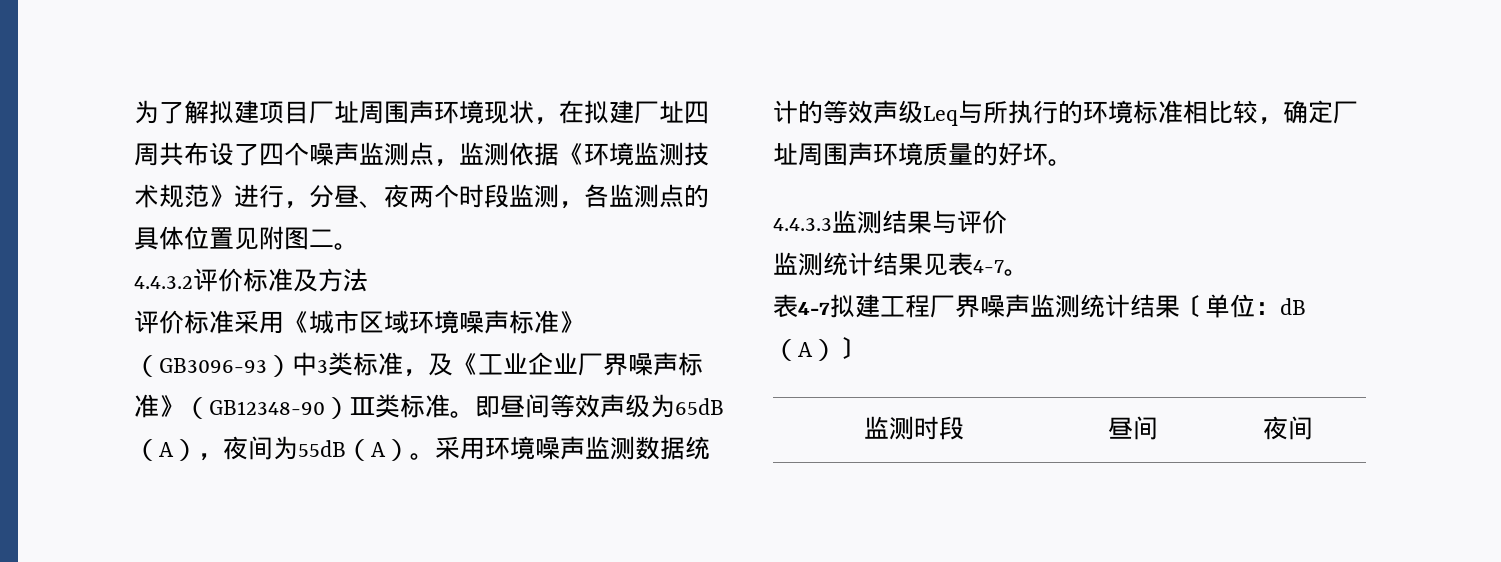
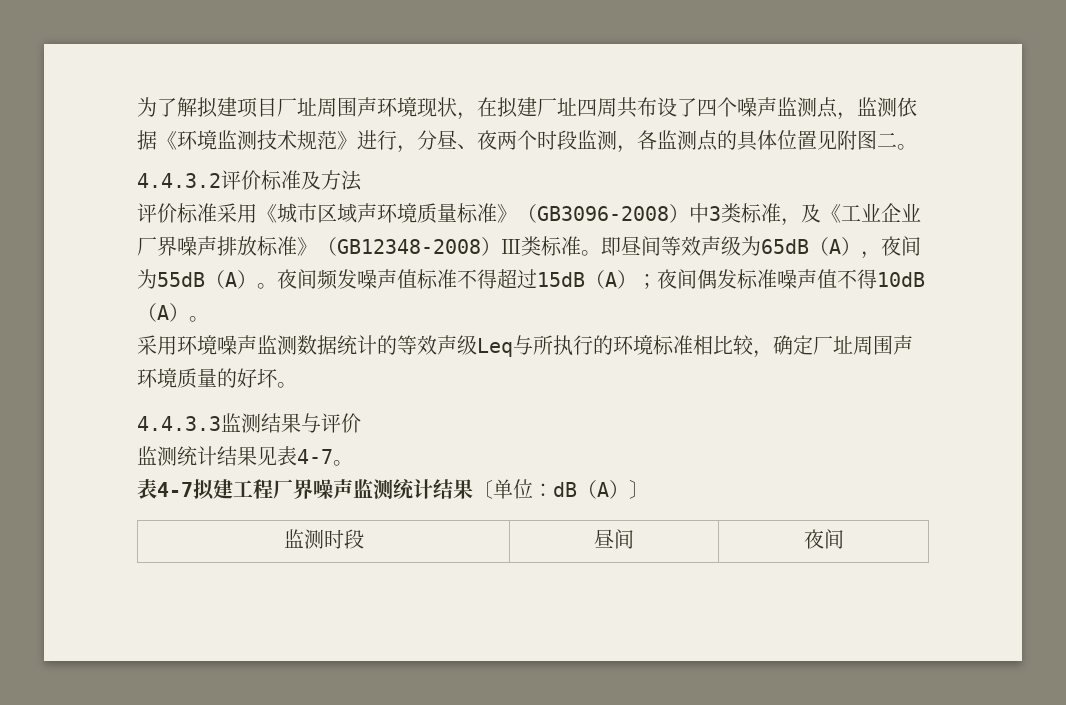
- 评价标准采用《城市区域环境噪声标准》（GB3096-93）中3类标准，及《工业企业厂界噪声标准》（GB12348-90）Ⅲ类标准。
+ 评价标准采用《城市区域声环境质量标准》（GB3096-2008）中3类标准，及《工业企业厂界噪声排放标准》（GB12348-2008）Ⅲ类标准。
- 即昼间等效声级为65dB（A），夜间为55dB（A）。采用环境噪声监测数据统计的等效声级Leq与所执行的环境标准相比较，确定厂址周围声环境质量的好坏。
+ 即昼间等效声级为65dB（A），夜间为55dB（A）。夜间频发噪声值标准不得超过15dB（A）；夜间偶发标准噪声值不得10dB（A）。
+ 采用环境噪声监测数据统计的等效声级Leq与所执行的环境标准相比较，确定厂址周围声环境质量的好坏。

